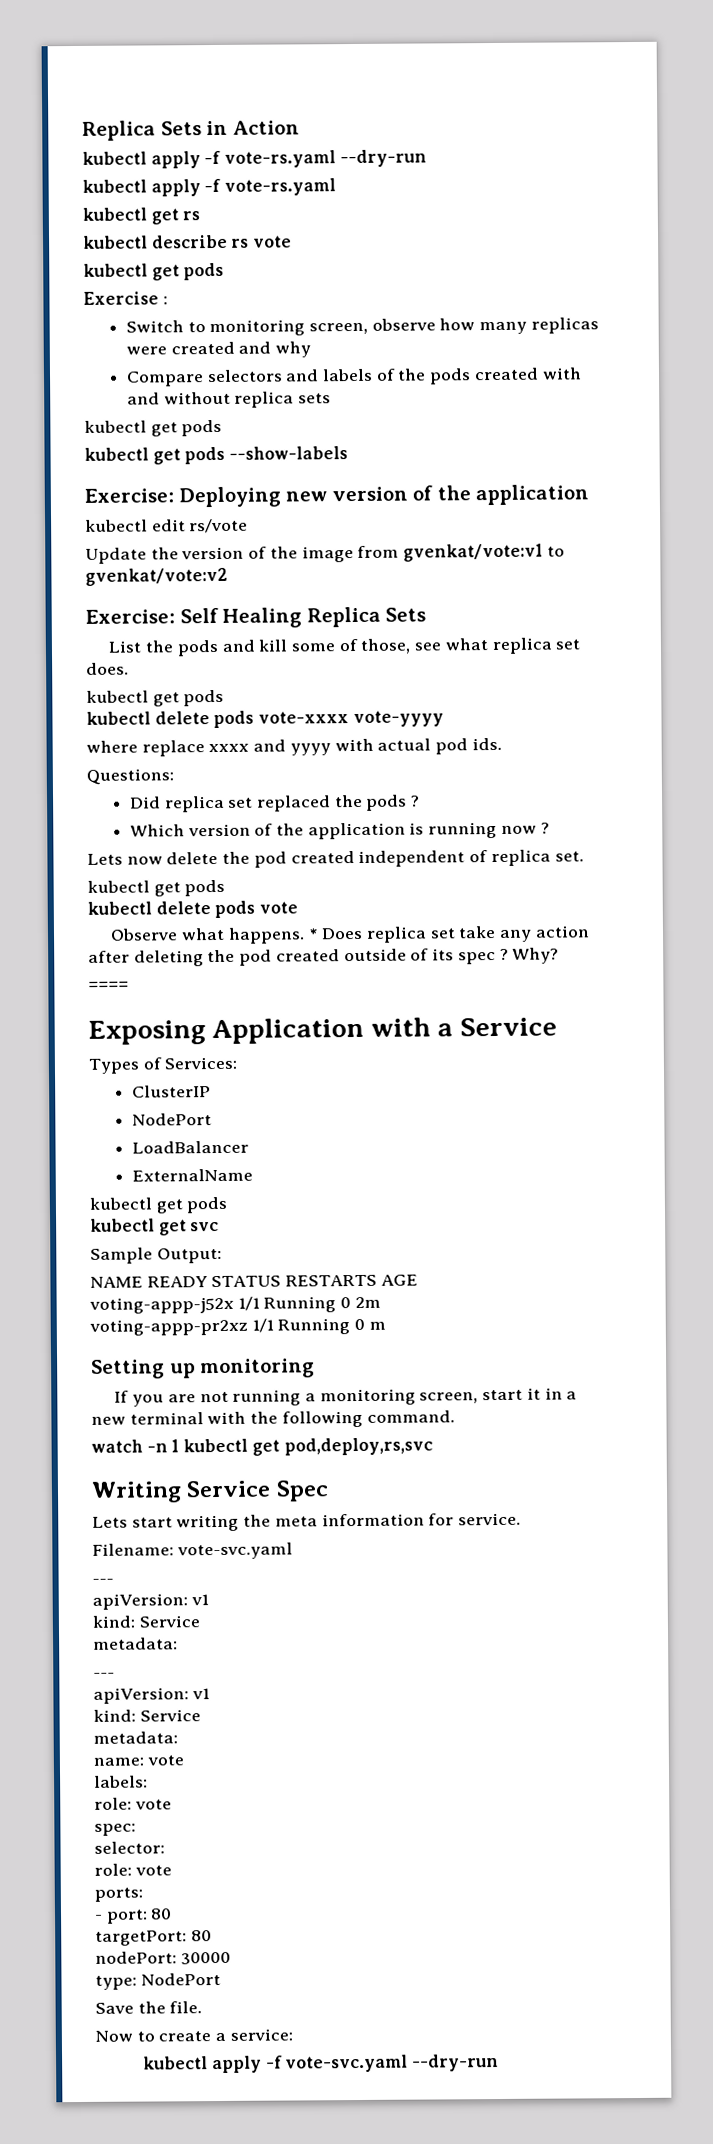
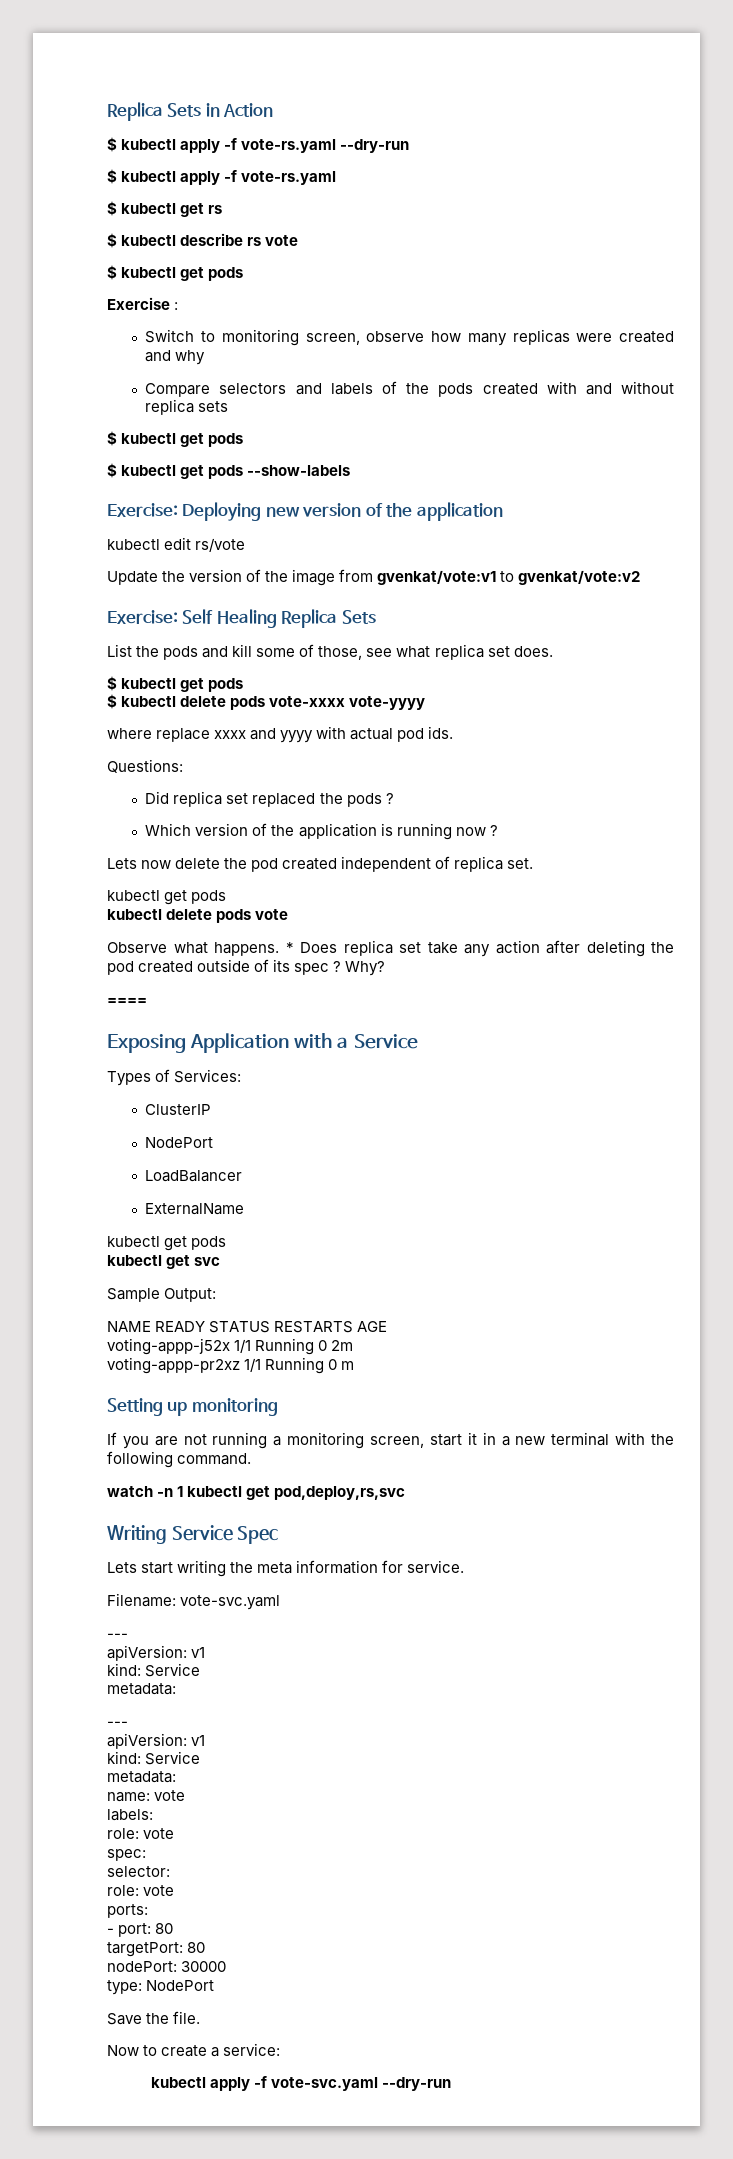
- kubectl apply -f vote-rs.yaml --dry-run
- kubectl apply -f vote-rs.yaml
+ $ kubectl apply -f vote-rs.yaml --dry-run
+ $ kubectl apply -f vote-rs.yaml
- kubectl get rs
+ $ kubectl get rs
- kubectl describe rs vote
- kubectl get pods
+ $ kubectl describe rs vote
+ $ kubectl get pods
  Compare selectors and labels of the pods created with and without replica sets
- kubectl get pods
- kubectl get pods --show-labels
+ $ kubectl get pods
+ $ kubectl get pods --show-labels
  List the pods and kill some of those, see what replica set does.
- kubectl get pods
- kubectl delete pods vote-xxxx vote-yyyy
+ $ kubectl get pods
+ $ kubectl delete pods vote-xxxx vote-yyyy

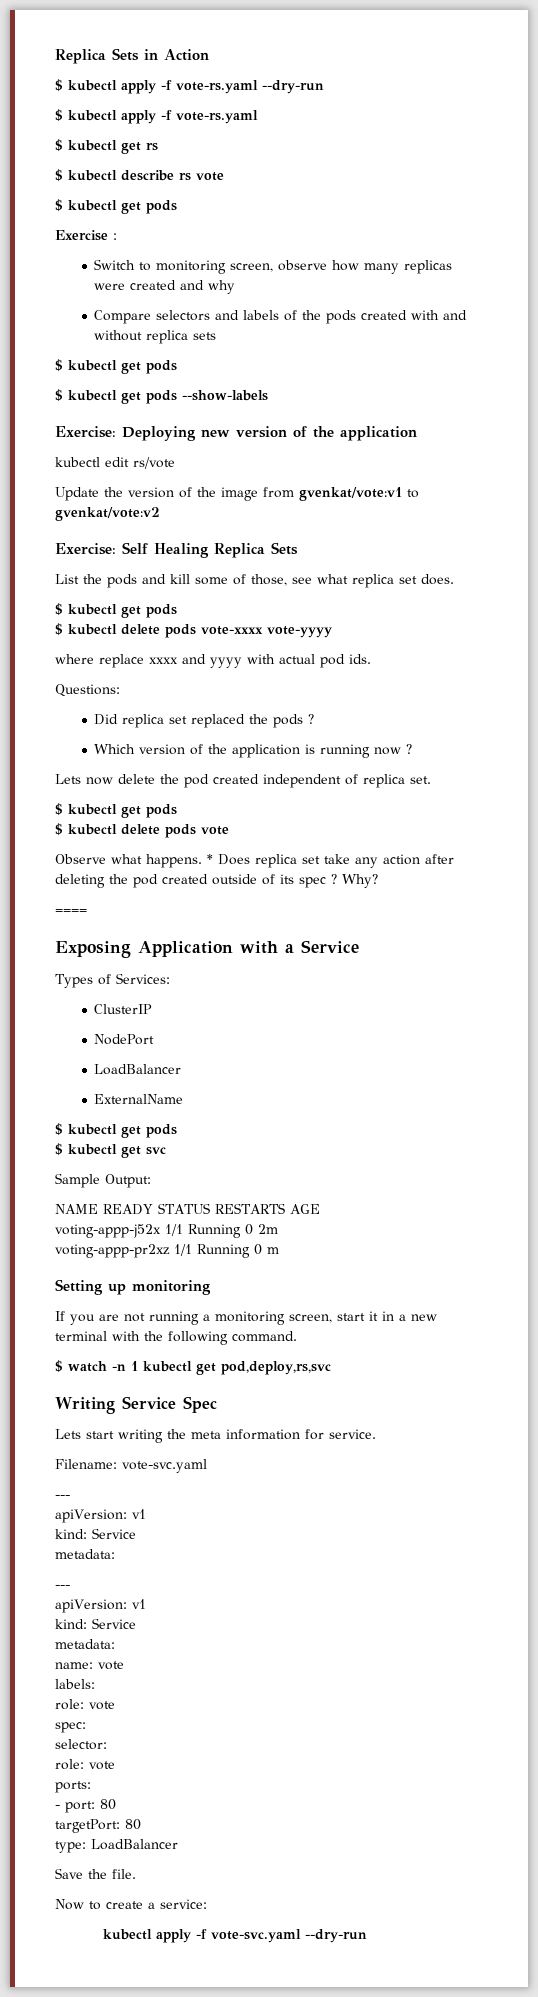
  Lets now delete the pod created independent of replica set.
- kubectl get pods
- kubectl delete pods vote
+ $ kubectl get pods
+ $ kubectl delete pods vote
  ExternalName
- kubectl get pods
- kubectl get svc
+ $ kubectl get pods
+ $ kubectl get svc
- watch -n 1 kubectl get pod,deploy,rs,svc
+ $ watch -n 1 kubectl get pod,deploy,rs,svc
- nodePort: 30000
- type: NodePort
+ type: LoadBalancer

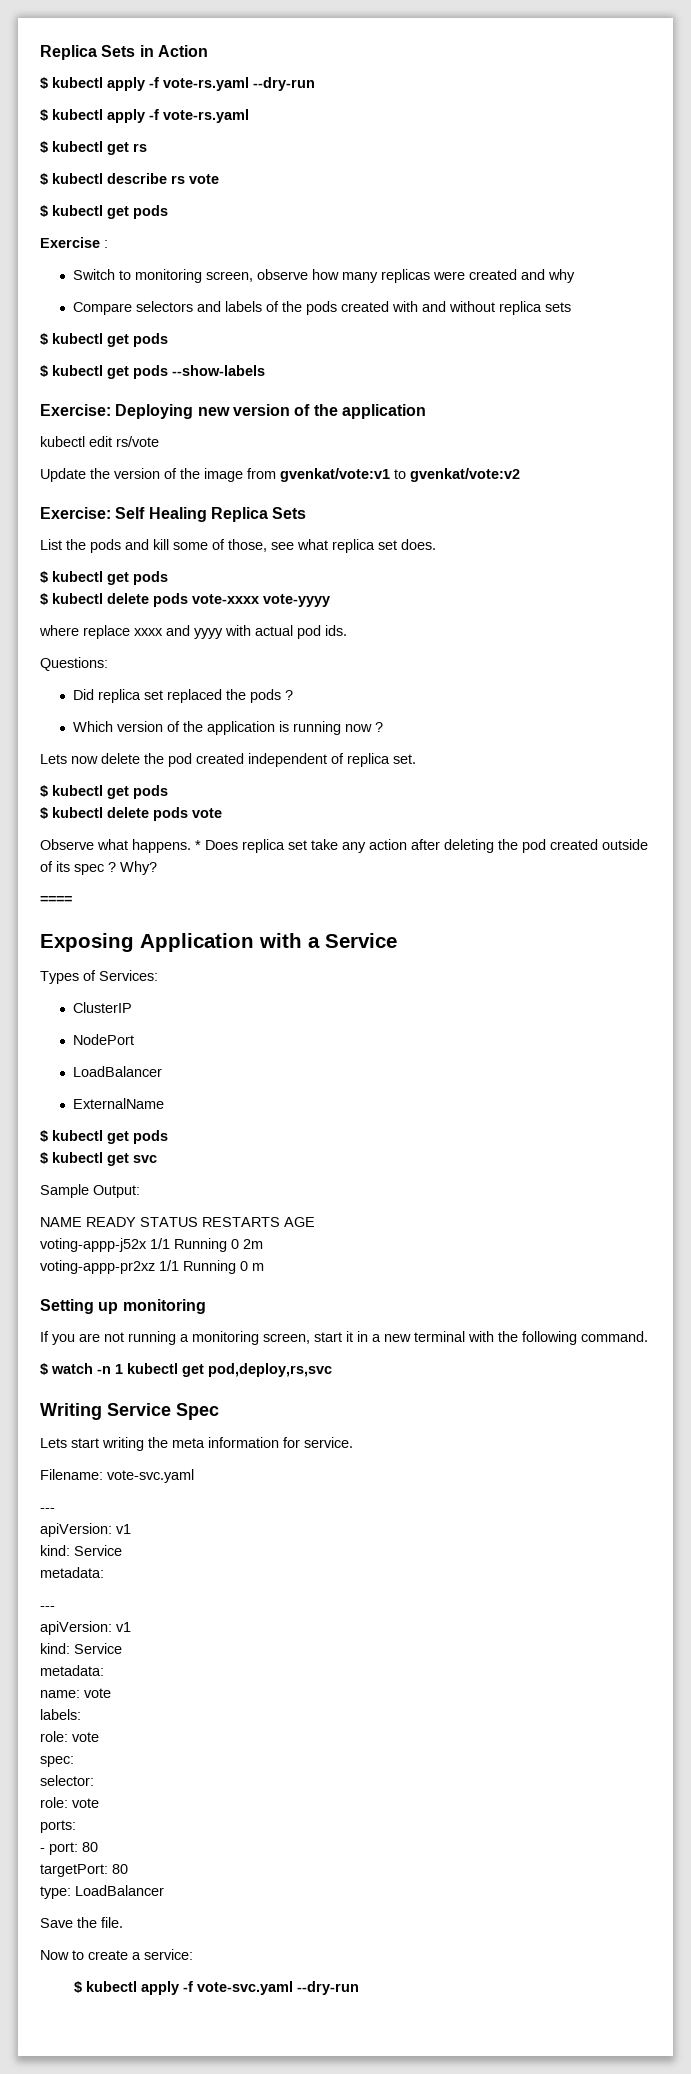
- kubectl apply -f vote-svc.yaml --dry-run
+ $ kubectl apply -f vote-svc.yaml --dry-run

